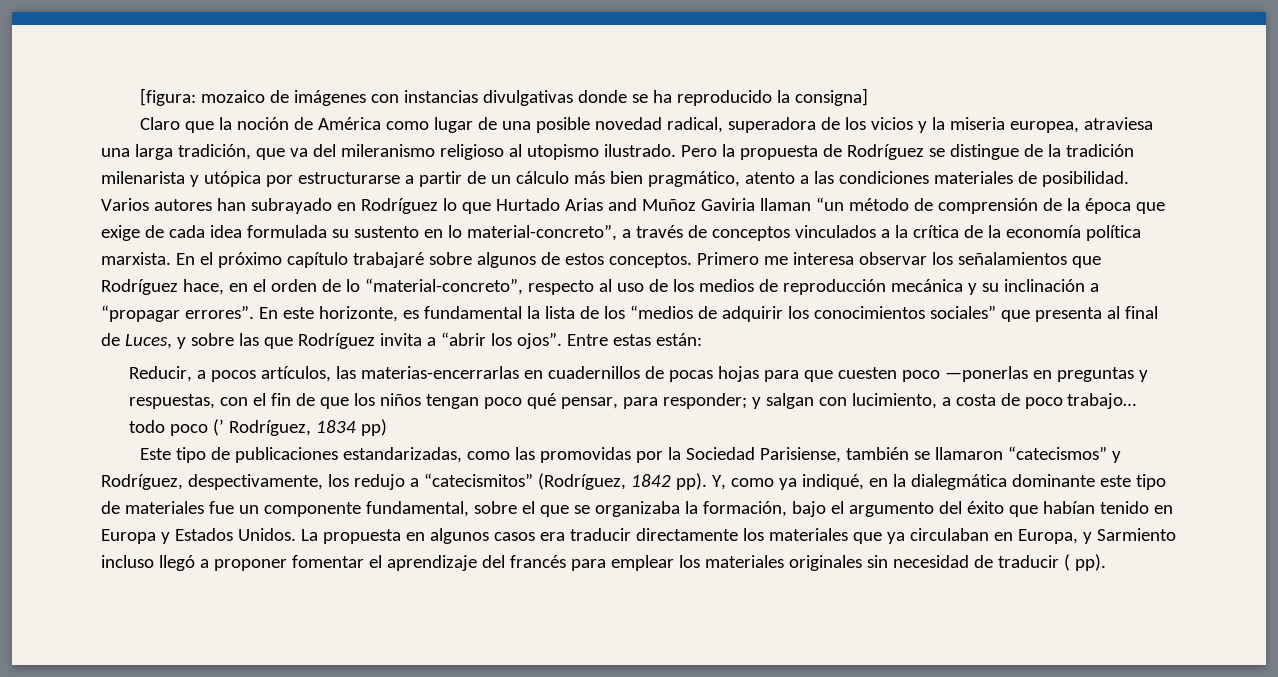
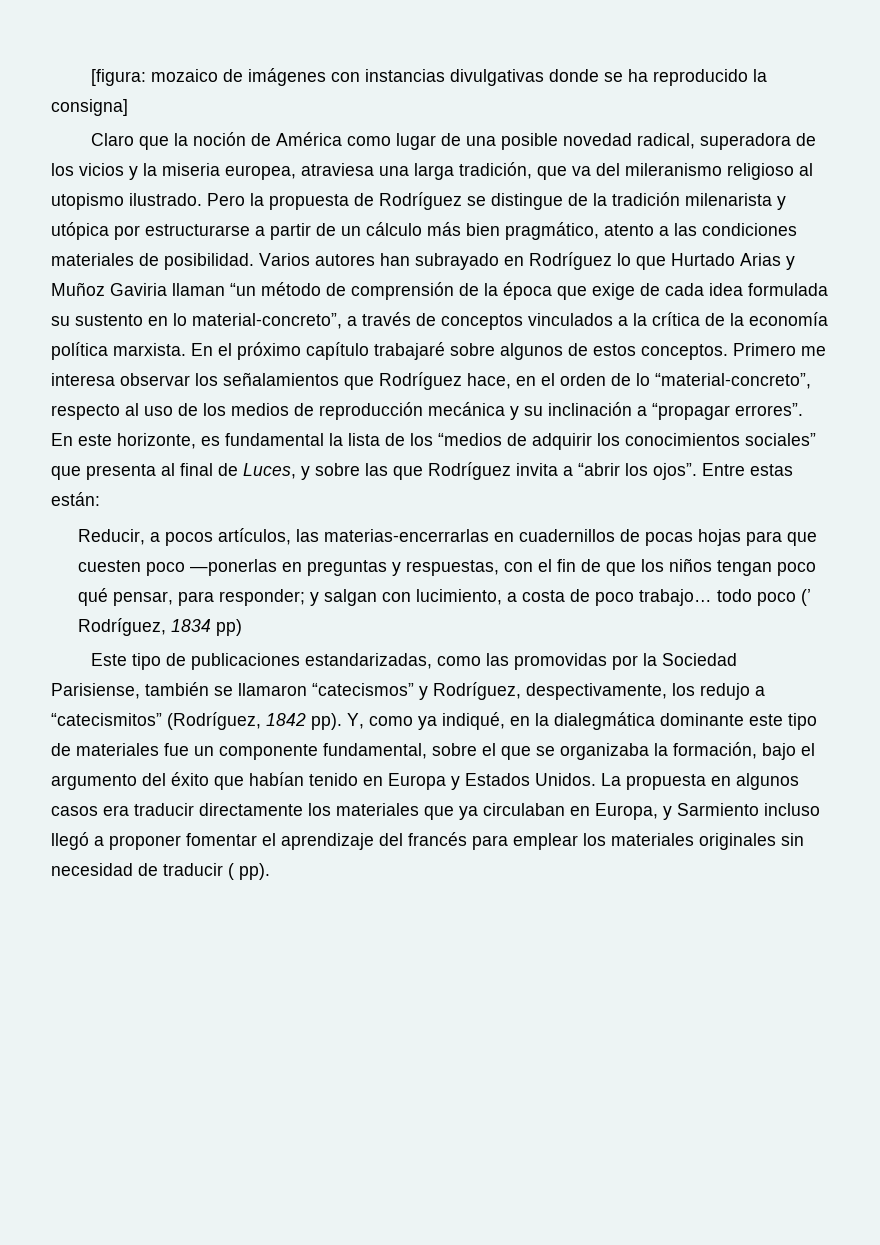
- Varios autores han subrayado en Rodríguez lo que Hurtado Arias and Muñoz Gaviria llaman “un método de comprensión de la época que exige de cada idea formulada su sustento en lo material-concreto”, a través de conceptos vinculados a la crítica de la economía política marxista.
+ Varios autores han subrayado en Rodríguez lo que Hurtado Arias y Muñoz Gaviria llaman “un método de comprensión de la época que exige de cada idea formulada su sustento en lo material-concreto”, a través de conceptos vinculados a la crítica de la economía política marxista.

